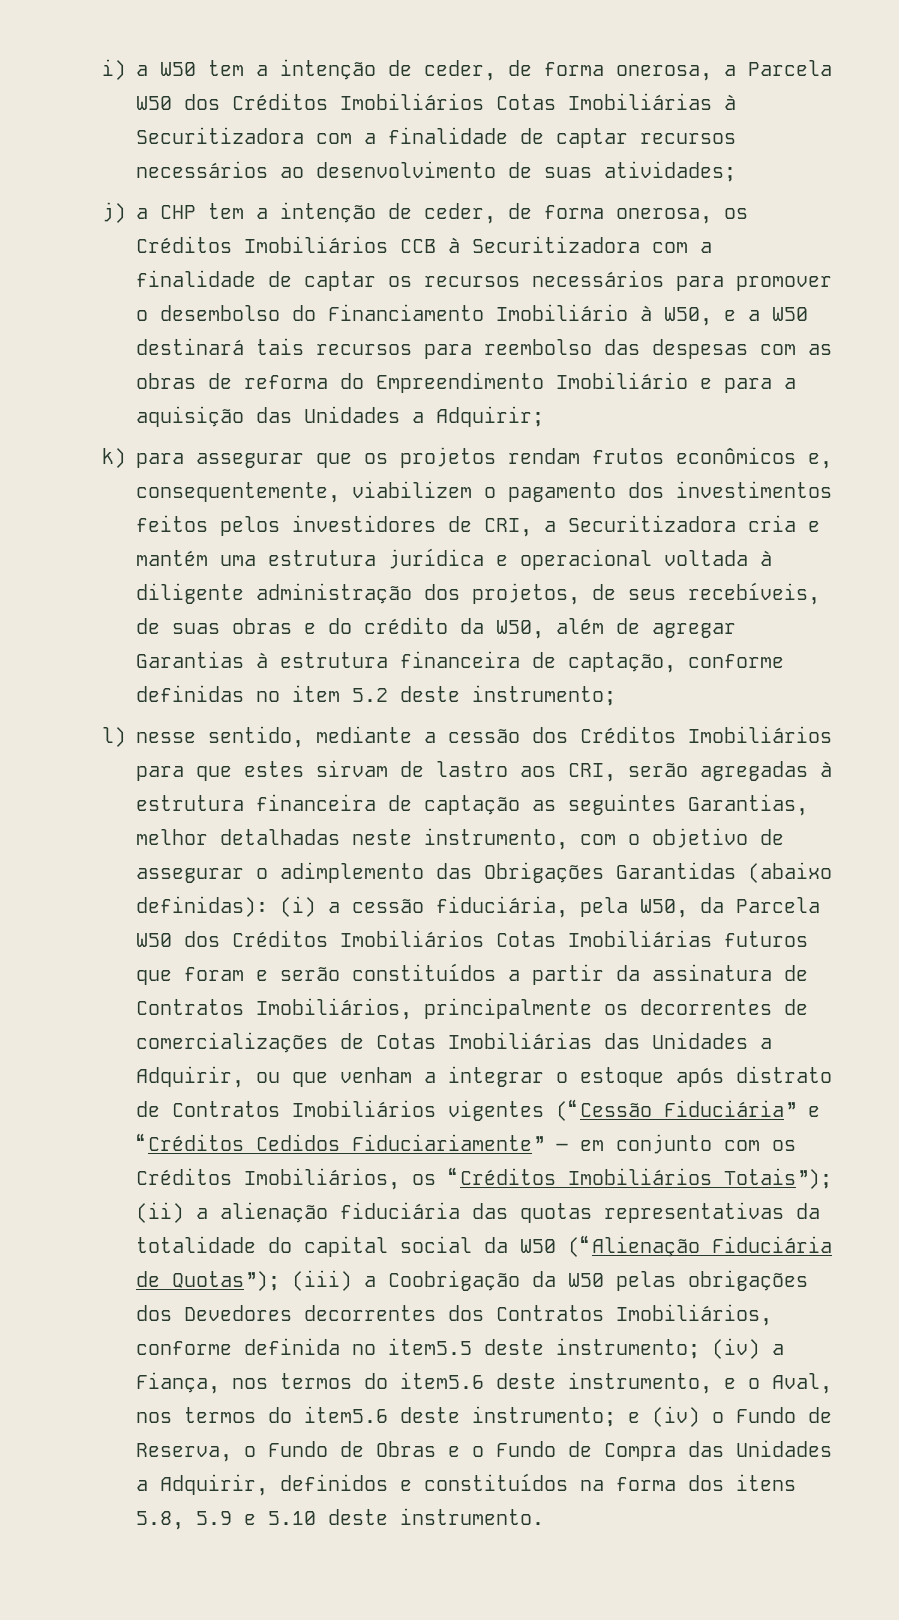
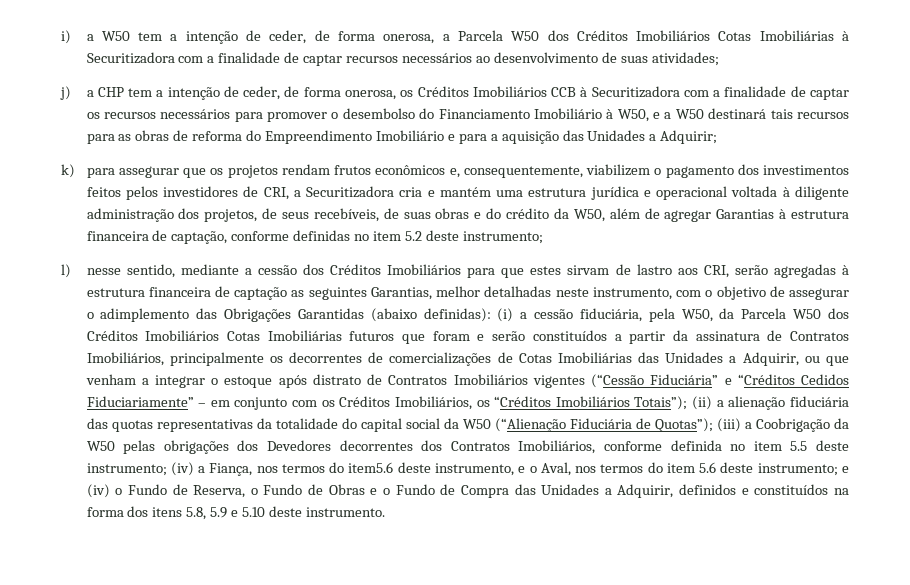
- j) a CHP tem a intenção de ceder, de forma onerosa, os Créditos Imobiliários CCB à Securitizadora com a finalidade de captar os recursos necessários para promover o desembolso do Financiamento Imobiliário à W50, e a W50 destinará tais recursos para reembolso das despesas com as obras de reforma do Empreendimento Imobiliário e para a aquisição das Unidades a Adquirir;
+ j) a CHP tem a intenção de ceder, de forma onerosa, os Créditos Imobiliários CCB à Securitizadora com a finalidade de captar os recursos necessários para promover o desembolso do Financiamento Imobiliário à W50, e a W50 destinará tais recursos para as obras de reforma do Empreendimento Imobiliário e para a aquisição das Unidades a Adquirir;
- (iii) a Coobrigação da W50 pelas obrigações dos Devedores decorrentes dos Contratos Imobiliários, conforme definida no item5.5 deste instrumento;
+ (iii) a Coobrigação da W50 pelas obrigações dos Devedores decorrentes dos Contratos Imobiliários, conforme definida no item 5.5 deste instrumento;
- (iv) a Fiança, nos termos do item5.6 deste instrumento, e o Aval, nos termos do item5.6 deste instrumento;
+ (iv) a Fiança, nos termos do item5.6 deste instrumento, e o Aval, nos termos do item 5.6 deste instrumento;

